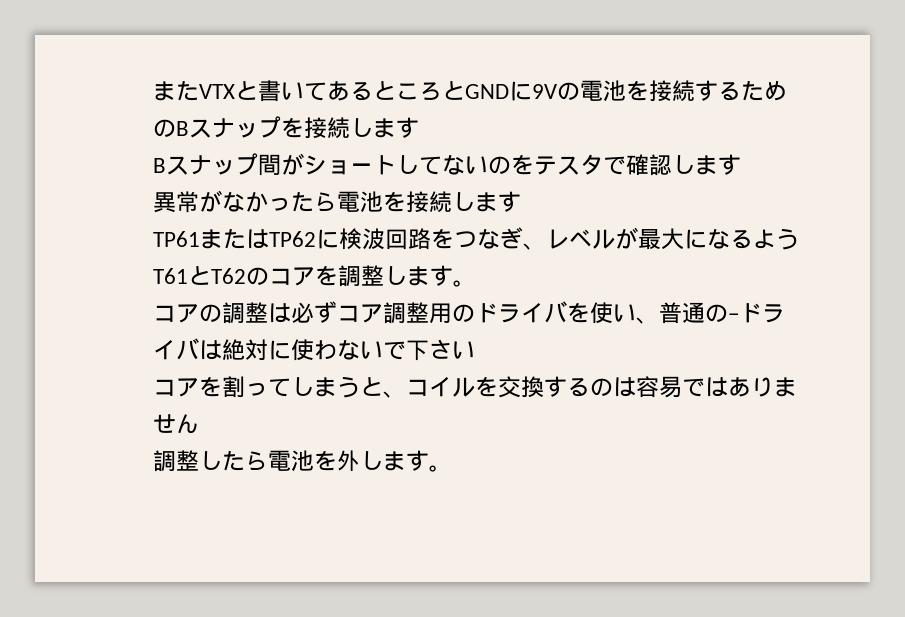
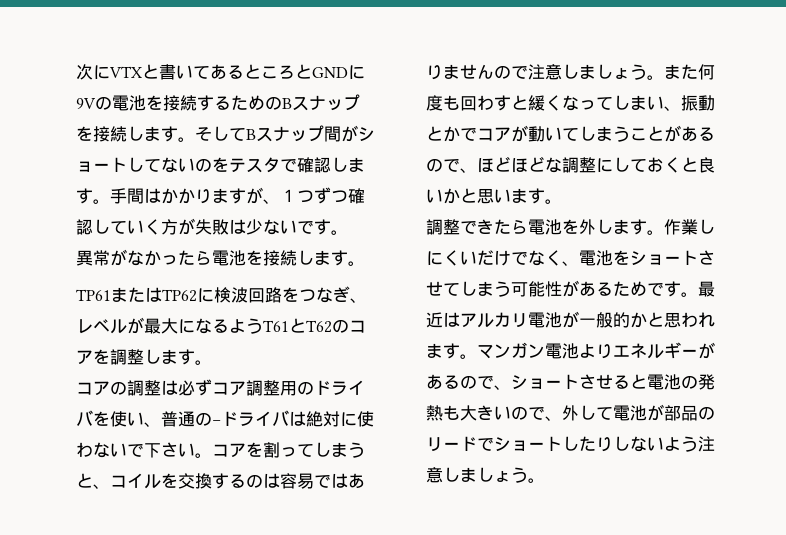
- またVTXと書いてあるところとGNDに9Vの電池を接続するためのBスナップを接続します
- Bスナップ間がショートしてないのをテスタで確認します
+ 次にVTXと書いてあるところとGNDに9Vの電池を接続するためのBスナップを接続します。そしてBスナップ間がショートしてないのをテスタで確認します。手間はかかりますが、１つずつ確認していく方が失敗は少ないです。
- 異常がなかったら電池を接続します
+ 異常がなかったら電池を接続します。
- コアの調整は必ずコア調整用のドライバを使い、普通の−ドライバは絶対に使わないで下さい
- コアを割ってしまうと、コイルを交換するのは容易ではありません
- 調整したら電池を外します。
+ コアの調整は必ずコア調整用のドライバを使い、普通の−ドライバは絶対に使わないで下さい。コアを割ってしまうと、コイルを交換するのは容易ではありませんので注意しましょう。また何度も回わすと緩くなってしまい、振動とかでコアが動いてしまうことがあるので、ほどほどな調整にしておくと良いかと思います。
+ 調整できたら電池を外します。
+ 作業しにくいだけでなく、電池をショートさせてしまう可能性があるためです。最近はアルカリ電池が一般的かと思われます。マンガン電池よりエネルギーがあるので、ショートさせると電池の発熱も大きいので、外して電池が部品のリードでショートしたりしないよう注意しましょう。

